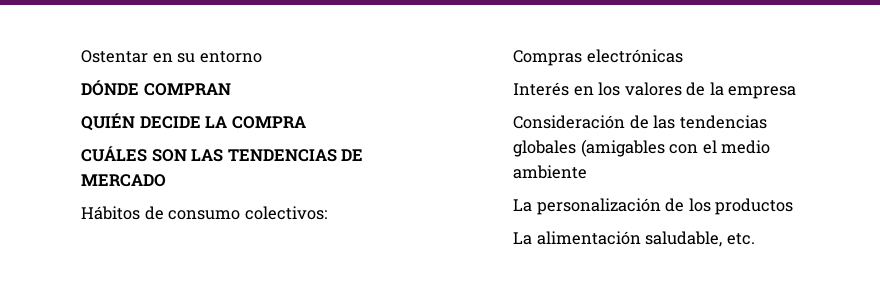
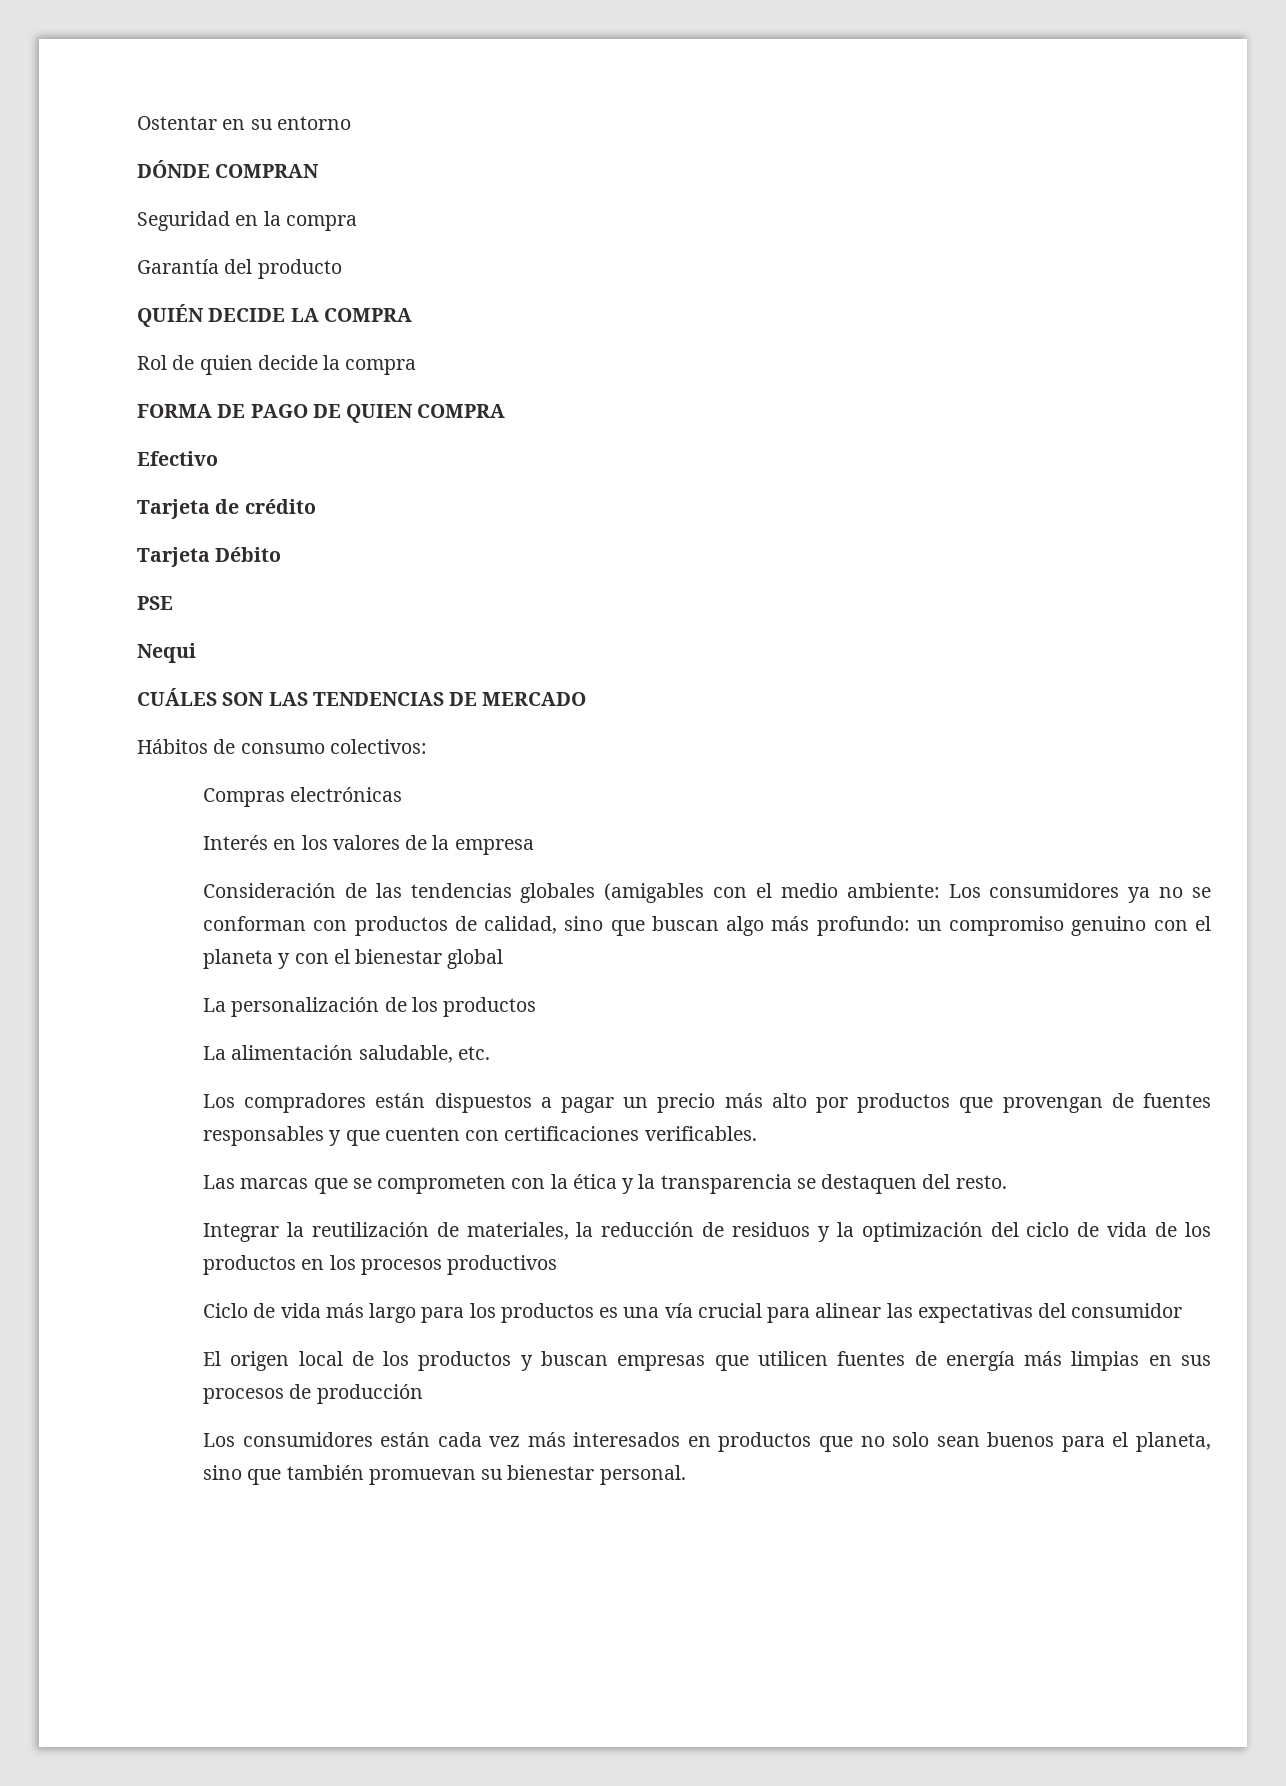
+ Seguridad en la compra
+ Garantía del producto
  QUIÉN DECIDE LA COMPRA
+ Rol de quien decide la compra
+ FORMA DE PAGO DE QUIEN COMPRA
+ Efectivo
+ Tarjeta de crédito
+ Tarjeta Débito
+ PSE
+ Nequi
- Consideración de las tendencias globales (amigables con el medio ambiente
+ Consideración de las tendencias globales (amigables con el medio ambiente: Los consumidores ya no se conforman con productos de calidad, sino que buscan algo más profundo: un compromiso genuino con el planeta y con el bienestar global
+ Los compradores están dispuestos a pagar un precio más alto por productos que provengan de fuentes responsables y que cuenten con certificaciones verificables.
+ Las marcas que se comprometen con la ética y la transparencia se destaquen del resto.
+ Integrar la reutilización de materiales, la reducción de residuos y la optimización del ciclo de vida de los productos en los procesos productivos
+ Ciclo de vida más largo para los productos es una vía crucial para alinear las expectativas del consumidor
+ El origen local de los productos y buscan empresas que utilicen fuentes de energía más limpias en sus procesos de producción
+ Los consumidores están cada vez más interesados en productos que no solo sean buenos para el planeta, sino que también promuevan su bienestar personal.

